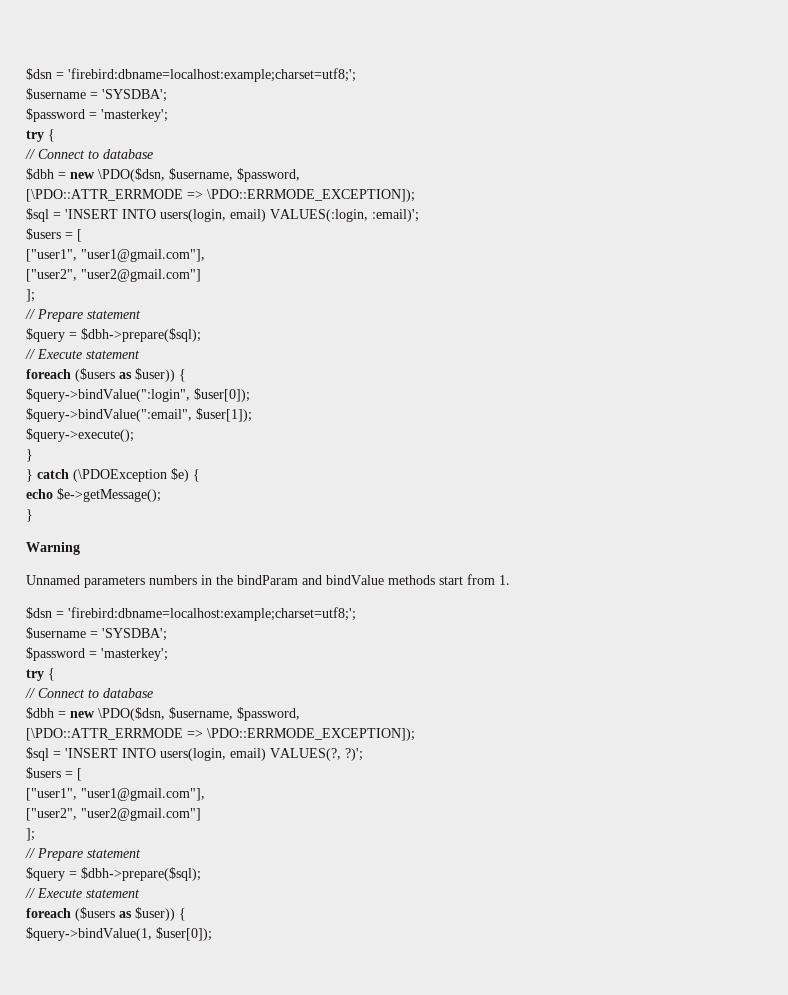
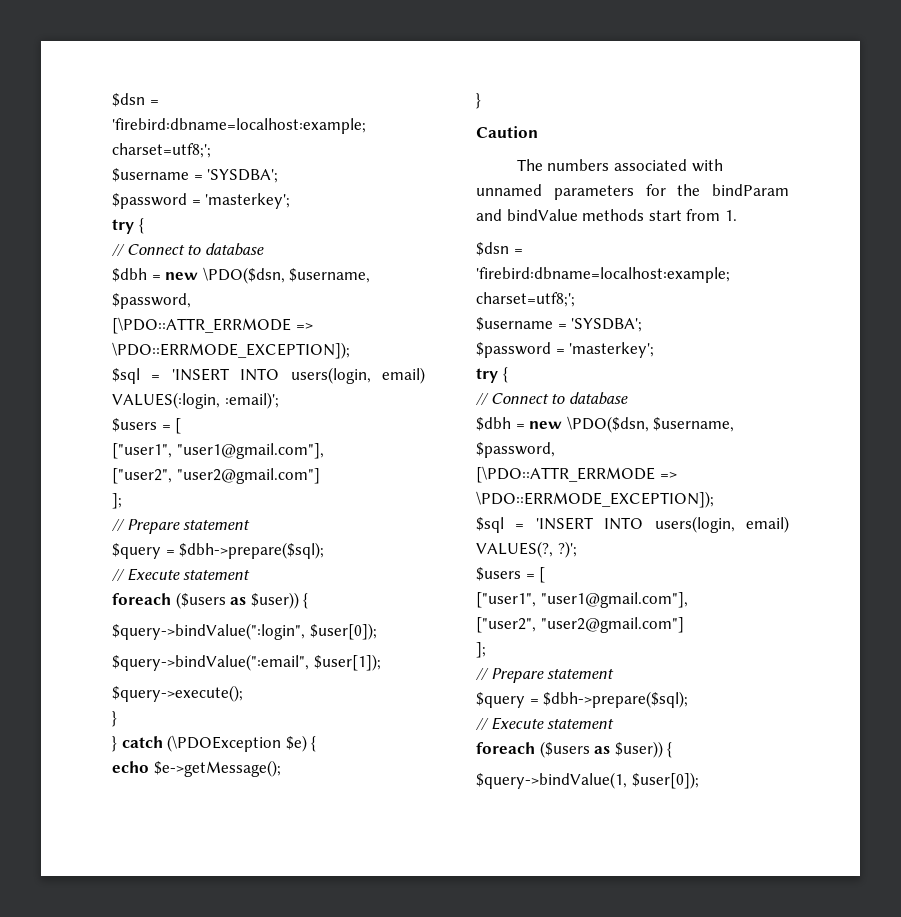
- Warning
- Unnamed parameters numbers in the bindParam and bindValue methods start from 1.
+ Caution
+ The numbers associated with unnamed parameters for the bindParam and bindValue methods start from 1.

